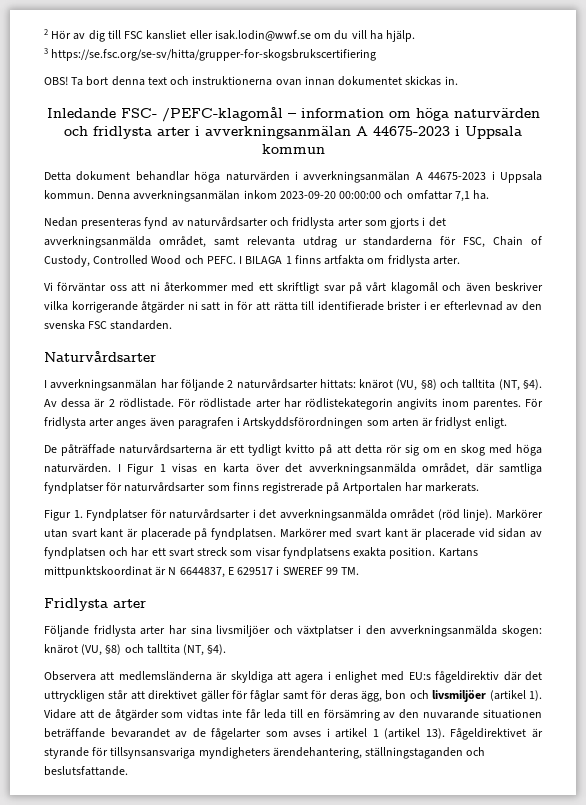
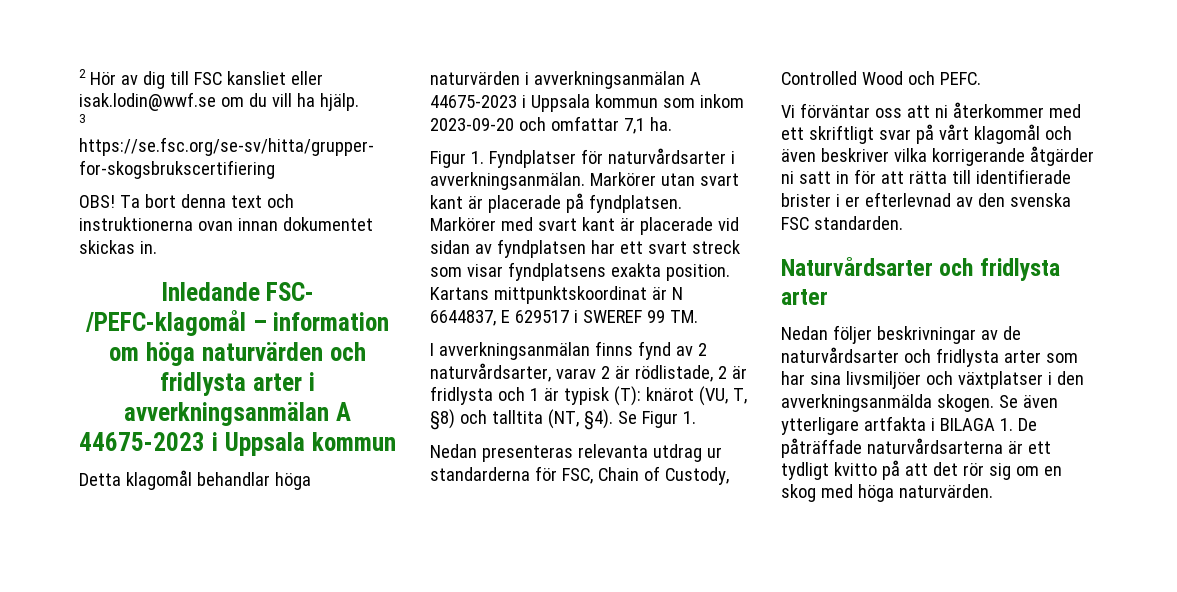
- Detta dokument behandlar höga naturvärden i avverkningsanmälan A 44675-2023 i Uppsala kommun. Denna avverkningsanmälan inkom 2023-09-20 00:00:00 och omfattar 7,1 ha.
+ Detta klagomål behandlar höga naturvärden i avverkningsanmälan A 44675-2023 i Uppsala kommun som inkom 2023-09-20 och omfattar 7,1 ha.
- Nedan presenteras fynd av naturvårdsarter och fridlysta arter som gjorts i det avverkningsanmälda området, samt relevanta utdrag ur standarderna för FSC, Chain of Custody, Controlled Wood och PEFC. I BILAGA 1 finns artfakta om fridlysta arter.
+ Figur 1. Fyndplatser för naturvårdsarter i avverkningsanmälan. Markörer utan svart kant är placerade på fyndplatsen. Markörer med svart kant är placerade vid sidan av fyndplatsen har ett svart streck som visar fyndplatsens exakta position. Kartans mittpunktskoordinat är N 6644837, E 629517 i SWEREF 99 TM.
+ I avverkningsanmälan finns fynd av 2 naturvårdsarter, varav 2 är rödlistade, 2 är fridlysta och 1 är typisk (T): knärot (VU, T, §8) och talltita (NT, §4). Se Figur 1.
+ Nedan presenteras relevanta utdrag ur standarderna för FSC, Chain of Custody, Controlled Wood och PEFC.
- Naturvårdsarter
- I avverkningsanmälan har följande 2 naturvårdsarter hittats: knärot (VU, §8) och talltita (NT, §4). Av dessa är 2 rödlistade. För rödlistade arter har rödlistekategorin angivits inom parentes. För fridlysta arter anges även paragrafen i Artskyddsförordningen som arten är fridlyst enligt.
- De påträffade naturvårdsarterna är ett tydligt kvitto på att detta rör sig om en skog med höga naturvärden. I Figur 1 visas en karta över det avverkningsanmälda området, där samtliga fyndplatser för naturvårdsarter som finns registrerade på Artportalen har markerats.
- Figur 1. Fyndplatser för naturvårdsarter i det avverkningsanmälda området (röd linje). Markörer utan svart kant är placerade på fyndplatsen. Markörer med svart kant är placerade vid sidan av fyndplatsen och har ett svart streck som visar fyndplatsens exakta position. Kartans mittpunktskoordinat är N 6644837, E 629517 i SWEREF 99 TM.
- Fridlysta arter
- Följande fridlysta arter har sina livsmiljöer och växtplatser i den avverkningsanmälda skogen: knärot (VU, §8) och talltita (NT, §4).
- Observera att medlemsländerna är skyldiga att agera i enlighet med EU:s fågeldirektiv där det uttryckligen står att direktivet gäller för fåglar samt för deras ägg, bon och livsmiljöer (artikel 1). Vidare att de åtgärder som vidtas inte får leda till en försämring av den nuvarande situationen beträffande bevarandet av de fågelarter som avses i artikel 1 (artikel 13). Fågeldirektivet är styrande för tillsynsansvariga myndigheters ärendehantering, ställningstaganden och beslutsfattande.
+ Naturvårdsarter och fridlysta arter
+ Nedan följer beskrivningar av de naturvårdsarter och fridlysta arter som har sina livsmiljöer och växtplatser i den avverkningsanmälda skogen. Se även ytterligare artfakta i BILAGA 1. De påträffade naturvårdsarterna är ett tydligt kvitto på att det rör sig om en skog med höga naturvärden.

